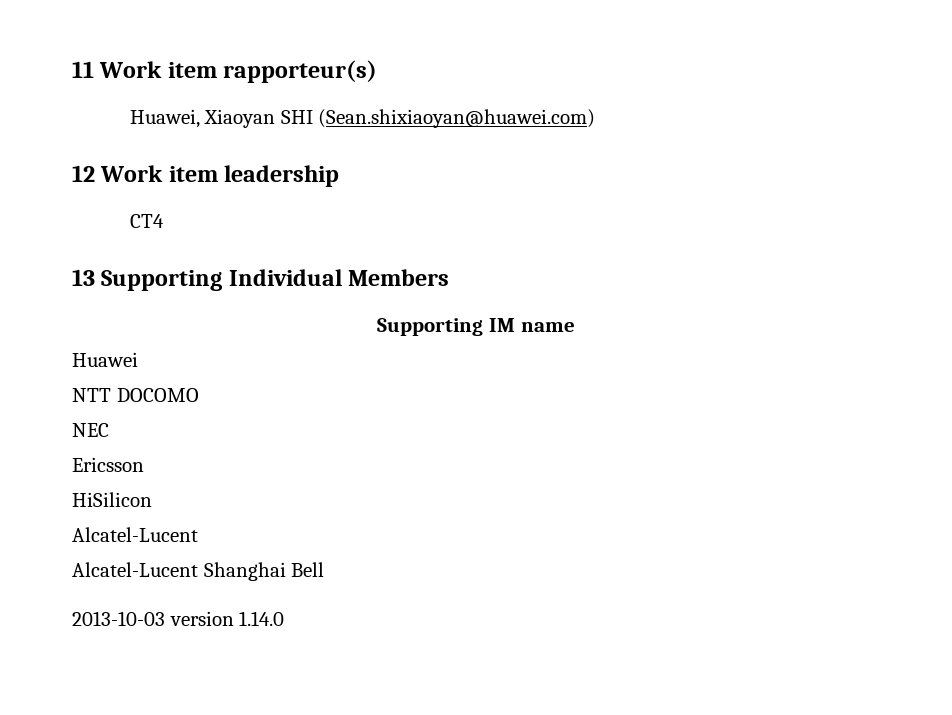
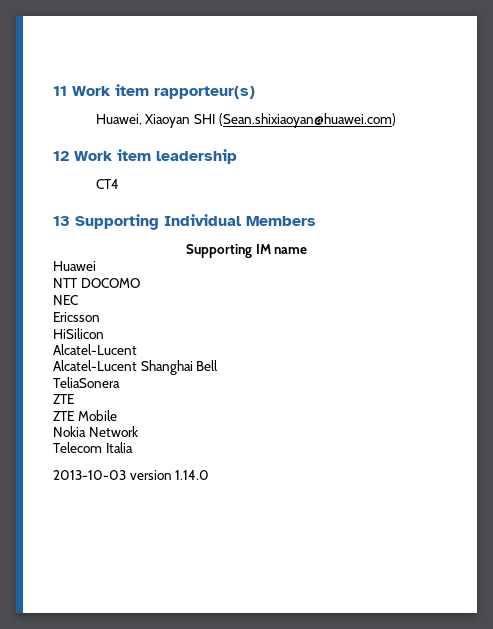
+ TeliaSonera
+ ZTE
+ ZTE Mobile
+ Nokia Network
+ Telecom Italia

